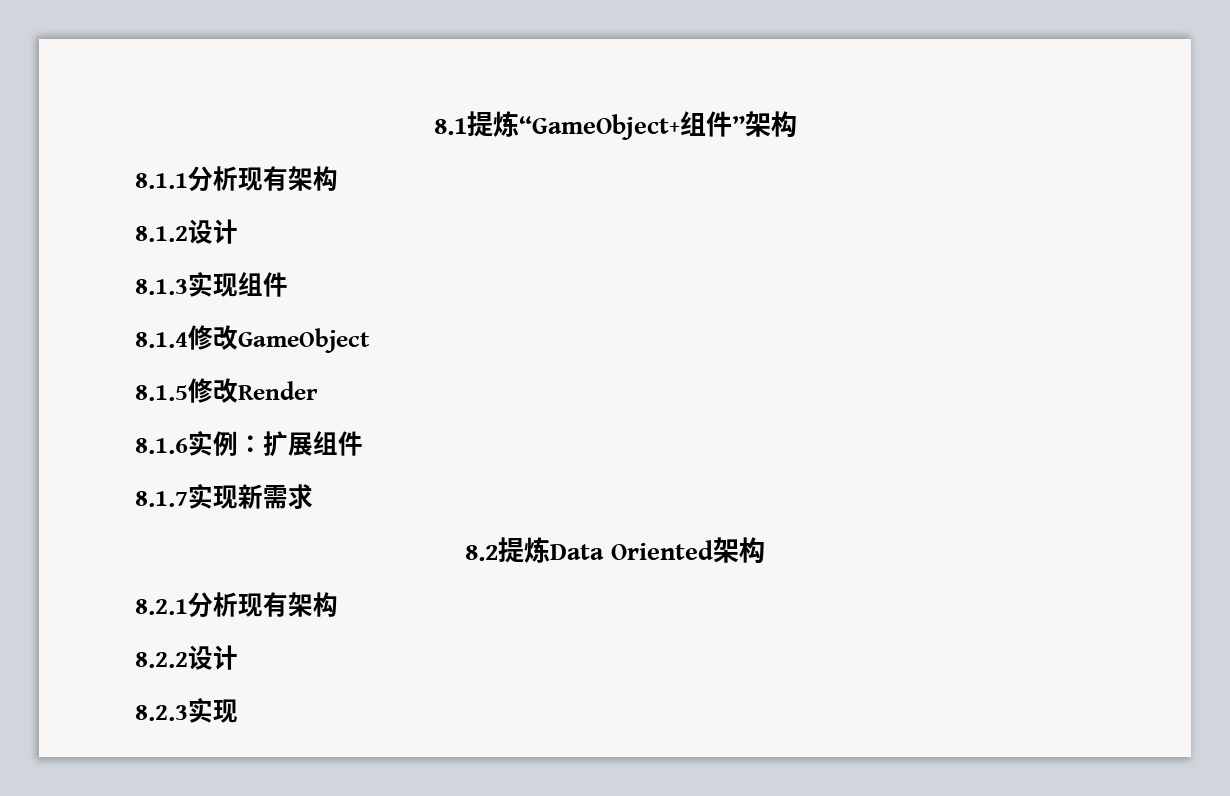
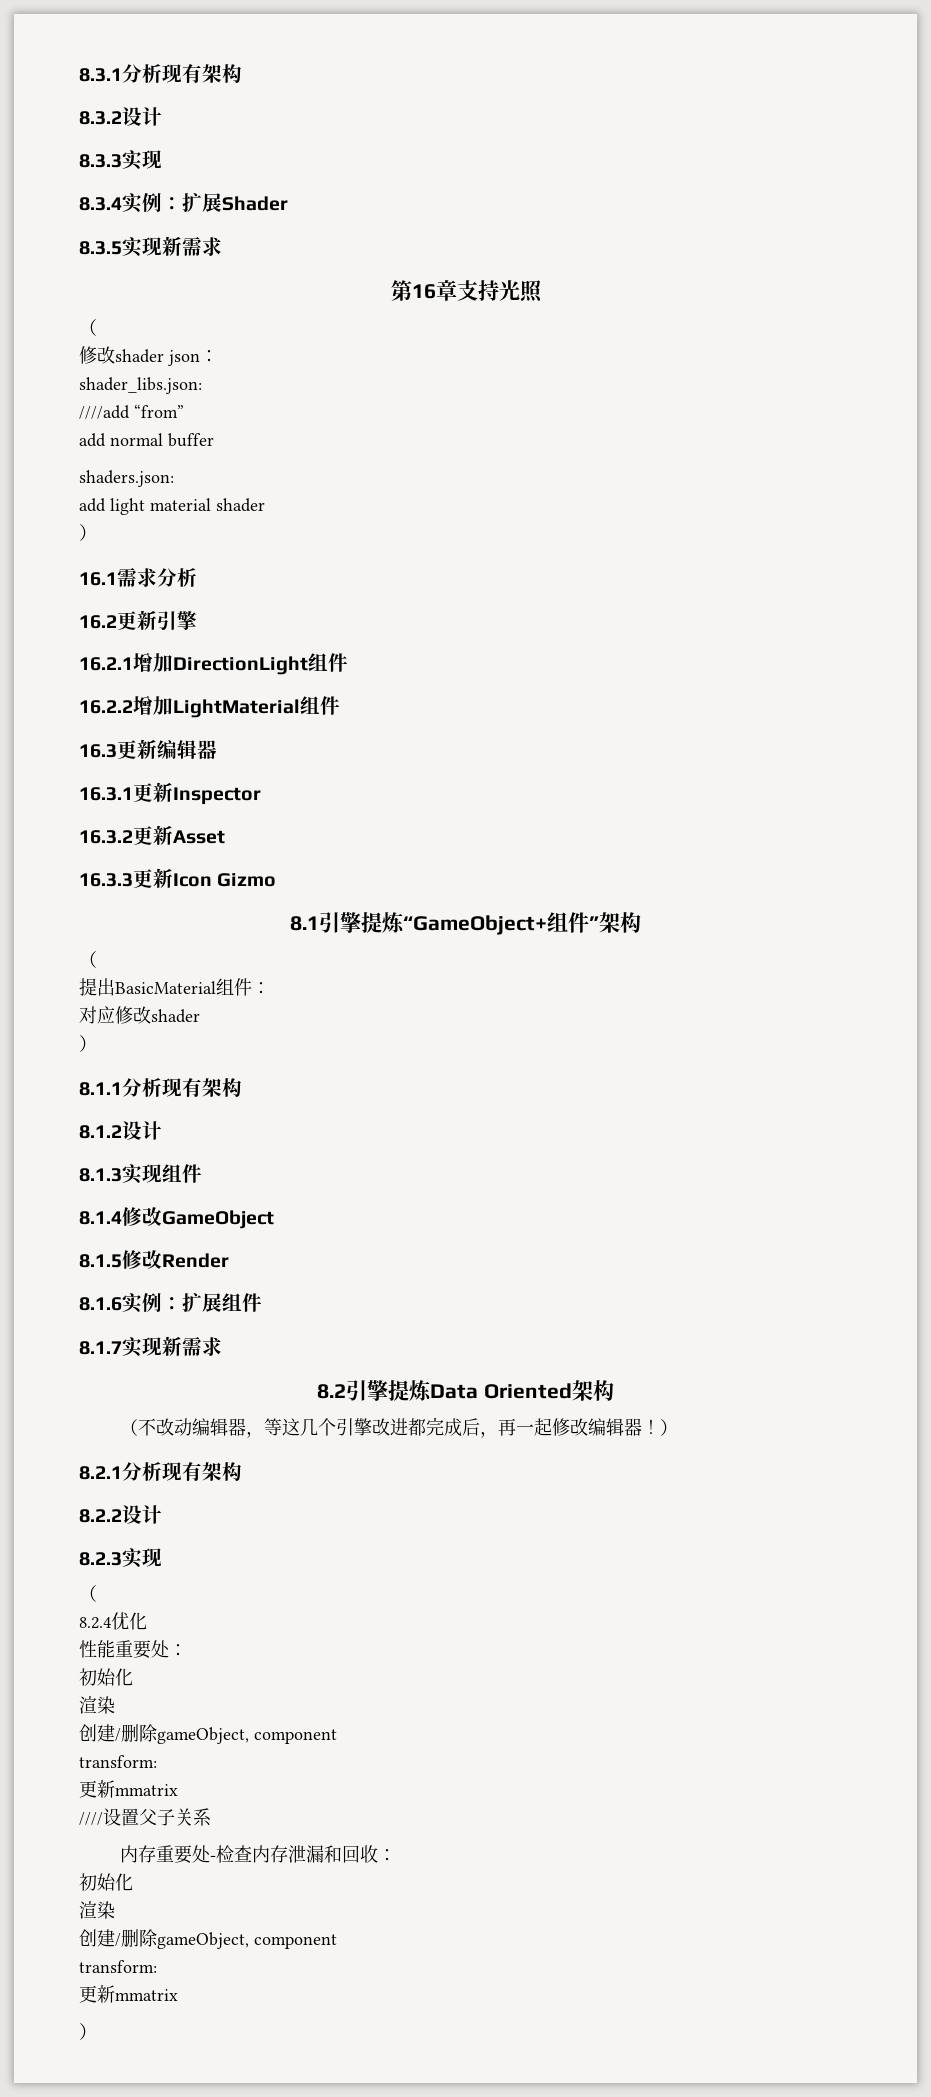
- 8.1提炼“GameObject+组件”架构
+ 8.3.1分析现有架构
+ 8.3.2设计
+ 8.3.3实现
+ 8.3.4实例：扩展Shader
+ 8.3.5实现新需求
+ 第16章支持光照
+ （
+ 修改shader json：
+ shader_libs.json:
+ ////add “from”
+ add normal buffer
+ shaders.json:
+ add light material shader
+ ）
+ 16.1需求分析
+ 16.2更新引擎
+ 16.2.1增加DirectionLight组件
+ 16.2.2增加LightMaterial组件
+ 16.3更新编辑器
+ 16.3.1更新Inspector
+ 16.3.2更新Asset
+ 16.3.3更新Icon Gizmo
+ 8.1引擎提炼“GameObject+组件”架构
+ （
+ 提出BasicMaterial组件：
+ 对应修改shader
+ ）
- 8.2提炼Data Oriented架构
+ 8.2引擎提炼Data Oriented架构
+ （不改动编辑器，等这几个引擎改进都完成后，再一起修改编辑器！）
  8.2.3实现
+ （
+ 8.2.4优化
+ 性能重要处：
+ 初始化
+ 渲染
+ 创建/删除gameObject, component
+ transform:
+ 更新mmatrix
+ ////设置父子关系
+ 内存重要处-检查内存泄漏和回收：
+ 初始化
+ 渲染
+ 创建/删除gameObject, component
+ transform:
+ 更新mmatrix
+ ）

